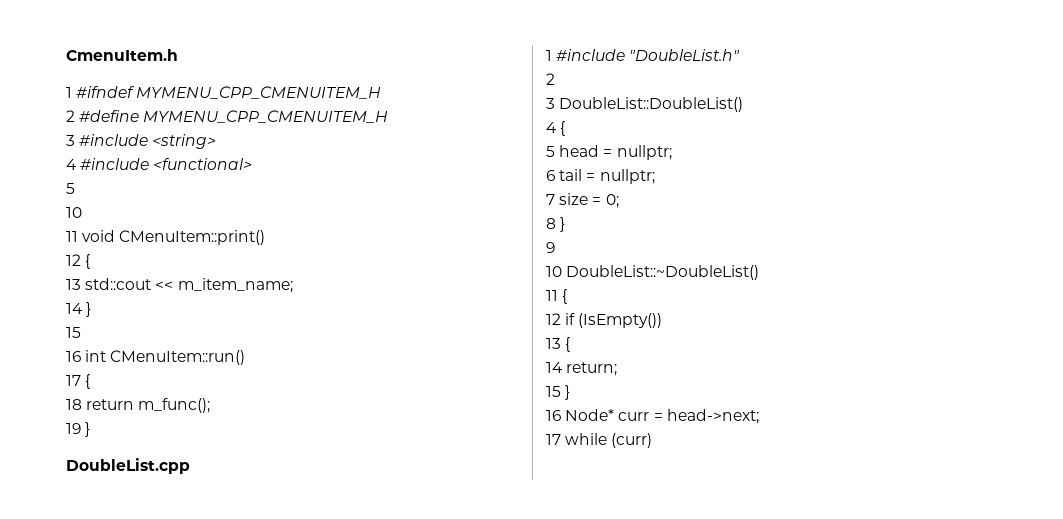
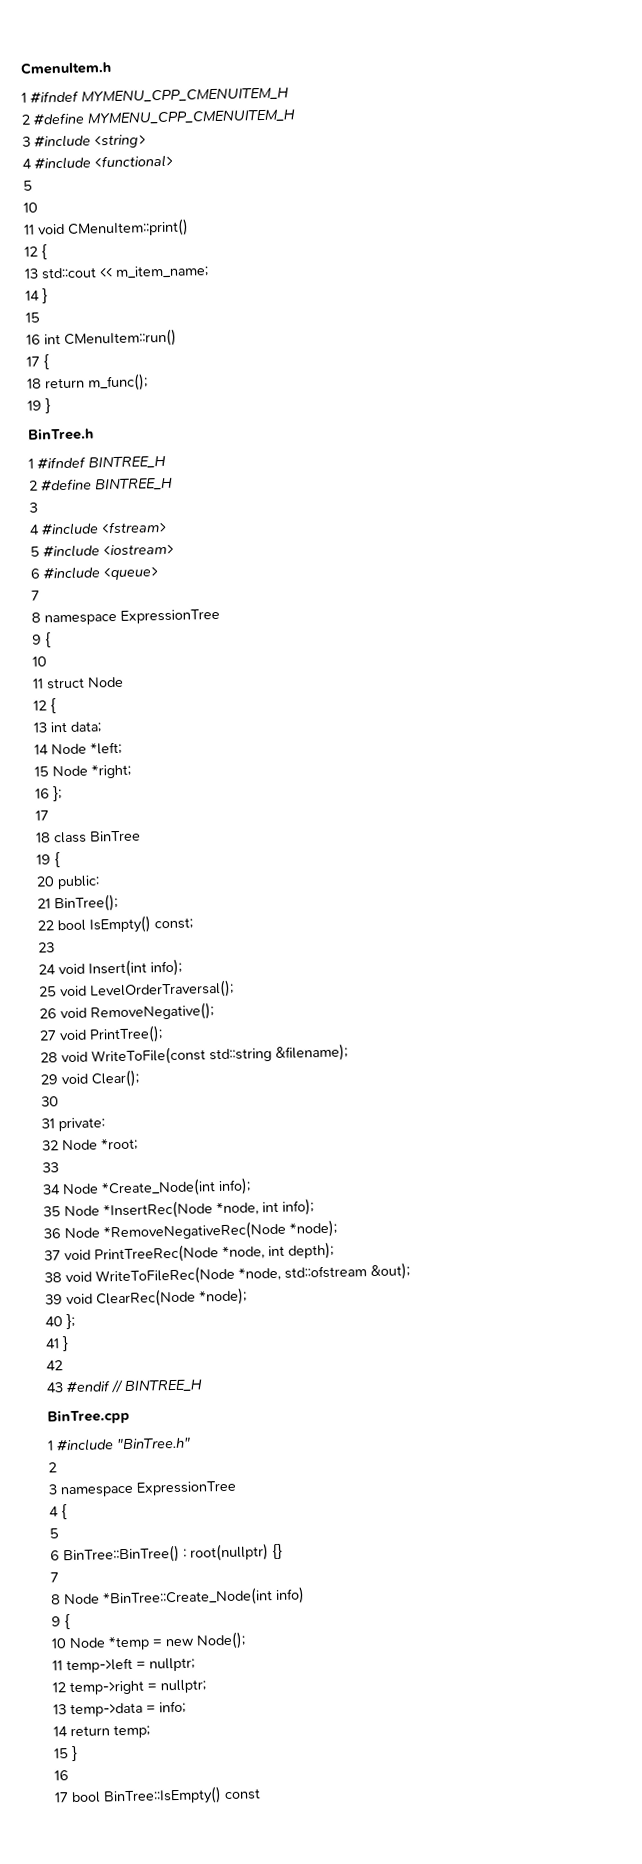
- DoubleList.cpp
+ BinTree.h
+ 1 #ifndef BINTREE_H
+ 2 #define BINTREE_H
+ 3
+ 4 #include <fstream>
+ 5 #include <iostream>
+ 6 #include <queue>
+ 7
+ 8 namespace ExpressionTree
+ 9 {
+ 10
+ 11 struct Node
+ 12 {
+ 13 int data;
+ 14 Node *left;
+ 15 Node *right;
+ 16 };
+ 17
+ 18 class BinTree
+ 19 {
+ 20 public:
+ 21 BinTree();
+ 22 bool IsEmpty() const;
+ 23
+ 24 void Insert(int info);
+ 25 void LevelOrderTraversal();
+ 26 void RemoveNegative();
+ 27 void PrintTree();
+ 28 void WriteToFile(const std::string &filename);
+ 29 void Clear();
+ 30
+ 31 private:
+ 32 Node *root;
+ 33
+ 34 Node *Create_Node(int info);
+ 35 Node *InsertRec(Node *node, int info);
+ 36 Node *RemoveNegativeRec(Node *node);
+ 37 void PrintTreeRec(Node *node, int depth);
+ 38 void WriteToFileRec(Node *node, std::ofstream &out);
+ 39 void ClearRec(Node *node);
+ 40 };
+ 41 }
+ 42
+ 43 #endif // BINTREE_H
+ BinTree.cpp
- 1 #include "DoubleList.h"
+ 1 #include "BinTree.h"
- 3 DoubleList::DoubleList()
+ 3 namespace ExpressionTree
  4 {
- 5 head = nullptr;
- 6 tail = nullptr;
- 7 size = 0;
- 8 }
- 9
- 10 DoubleList::~DoubleList()
- 11 {
- 12 if (IsEmpty())
- 13 {
- 14 return;
+ 5
+ 6 BinTree::BinTree() : root(nullptr) {}
+ 7
+ 8 Node *BinTree::Create_Node(int info)
+ 9 {
+ 10 Node *temp = new Node();
+ 11 temp->left = nullptr;
+ 12 temp->right = nullptr;
+ 13 temp->data = info;
+ 14 return temp;
  15 }
- 16 Node* curr = head->next;
- 17 while (curr)
+ 16
+ 17 bool BinTree::IsEmpty() const

